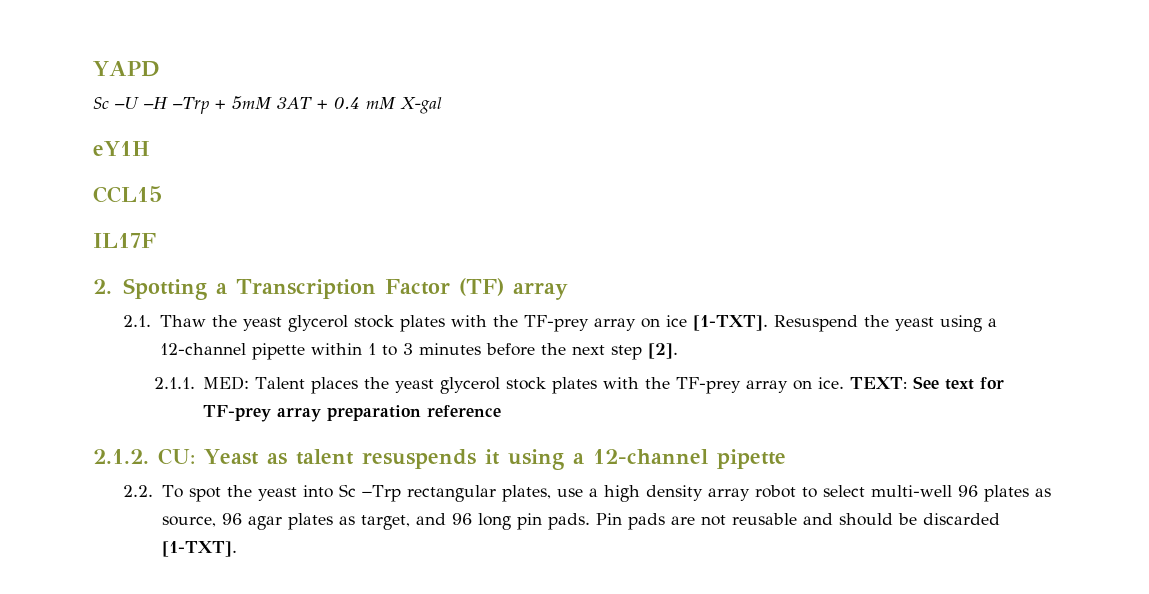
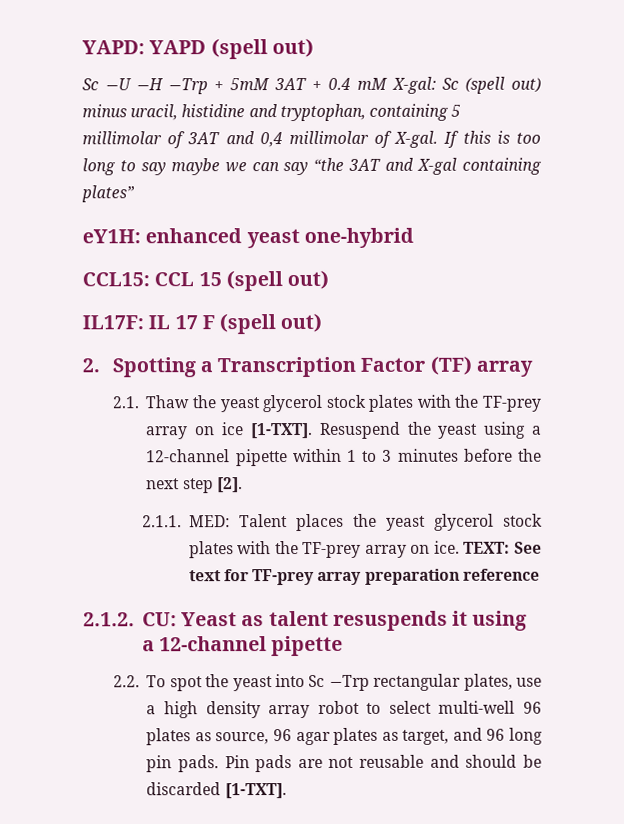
- YAPD
+ YAPD: YAPD (spell out)
- Sc −U −H −Trp + 5mM 3AT + 0.4 mM X-gal
- eY1H
- CCL15
- IL17F
+ Sc −U −H −Trp + 5mM 3AT + 0.4 mM X-gal: Sc (spell out) minus uracil, histidine and tryptophan, containing 5 millimolar of 3AT and 0,4 millimolar of X-gal. If this is too long to say maybe we can say “the 3AT and X-gal containing plates”
+ eY1H: enhanced yeast one-hybrid
+ CCL15: CCL 15 (spell out)
+ IL17F: IL 17 F (spell out)

